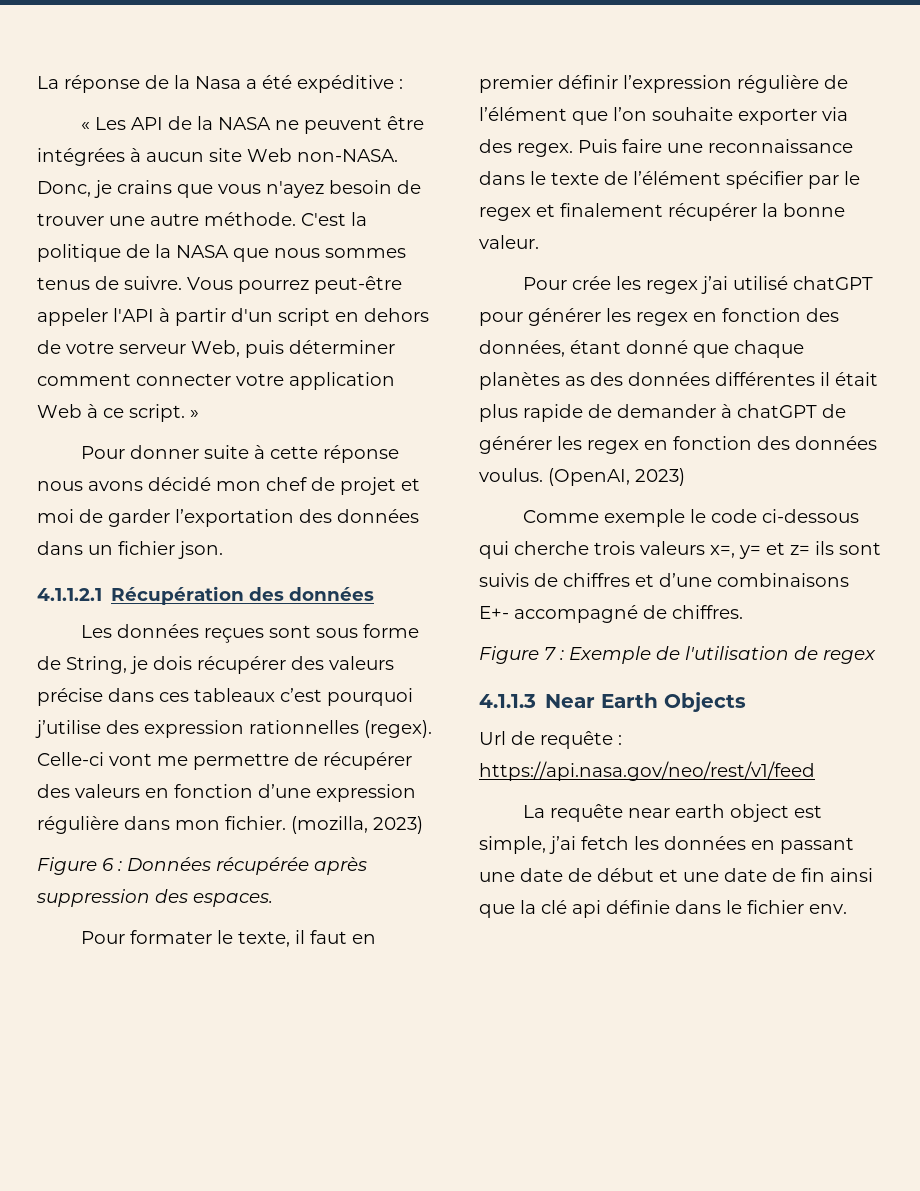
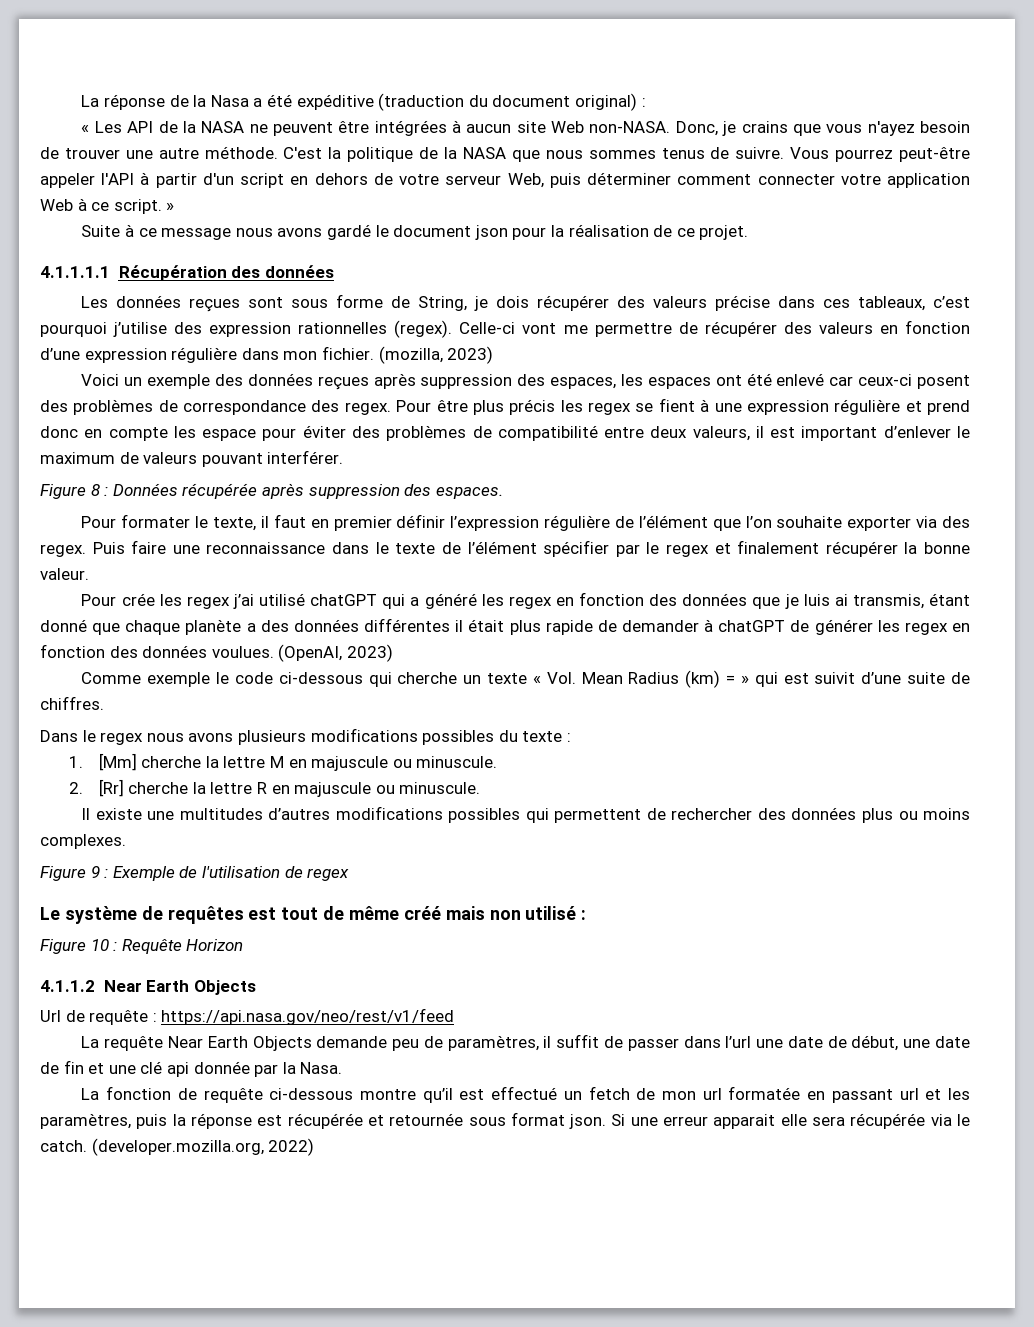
- La réponse de la Nasa a été expéditive :
+ La réponse de la Nasa a été expéditive (traduction du document original) :
- Pour donner suite à cette réponse nous avons décidé mon chef de projet et moi de garder l’exportation des données dans un fichier json.
- 4.1.1.2.1 Récupération des données
+ Suite à ce message nous avons gardé le document json pour la réalisation de ce projet.
+ 4.1.1.1.1 Récupération des données
- Les données reçues sont sous forme de String, je dois récupérer des valeurs précise dans ces tableaux c’est pourquoi j’utilise des expression rationnelles (regex).
+ Les données reçues sont sous forme de String, je dois récupérer des valeurs précise dans ces tableaux, c’est pourquoi j’utilise des expression rationnelles (regex).
- Figure 6 : Données récupérée après suppression des espaces.
+ Voici un exemple des données reçues après suppression des espaces, les espaces ont été enlevé car ceux-ci posent des problèmes de correspondance des regex. Pour être plus précis les regex se fient à une expression régulière et prend donc en compte les espace pour éviter des problèmes de compatibilité entre deux valeurs, il est important d’enlever le maximum de valeurs pouvant interférer.
+ Figure 8 : Données récupérée après suppression des espaces.
- Pour crée les regex j’ai utilisé chatGPT pour générer les regex en fonction des données, étant donné que chaque planètes as des données différentes il était plus rapide de demander à chatGPT de générer les regex en fonction des données voulus.
+ Pour crée les regex j’ai utilisé chatGPT qui a généré les regex en fonction des données que je luis ai transmis, étant donné que chaque planète a des données différentes il était plus rapide de demander à chatGPT de générer les regex en fonction des données voulues.
- Comme exemple le code ci-dessous qui cherche trois valeurs x=, y= et z= ils sont suivis de chiffres et d’une combinaisons E+- accompagné de chiffres.
- Figure 7 : Exemple de l'utilisation de regex
+ Comme exemple le code ci-dessous qui cherche un texte « Vol. Mean Radius (km) = » qui est suivit d’une suite de chiffres.
+ Dans le regex nous avons plusieurs modifications possibles du texte :
+ 1. [Mm] cherche la lettre M en majuscule ou minuscule.
+ 2. [Rr] cherche la lettre R en majuscule ou minuscule.
+ Il existe une multitudes d’autres modifications possibles qui permettent de rechercher des données plus ou moins complexes.
+ Figure 9 : Exemple de l'utilisation de regex
- 4.1.1.3 Near Earth Objects
+ Le système de requêtes est tout de même créé mais non utilisé :
+ Figure 10 : Requête Horizon
+ 4.1.1.2 Near Earth Objects
- La requête near earth object est simple, j’ai fetch les données en passant une date de début et une date de fin ainsi que la clé api définie dans le fichier env.
+ La requête Near Earth Objects demande peu de paramètres, il suffit de passer dans l’url une date de début, une date de fin et une clé api donnée par la Nasa.
+ La fonction de requête ci-dessous montre qu’il est effectué un fetch de mon url formatée en passant url et les paramètres, puis la réponse est récupérée et retournée sous format json. Si une erreur apparait elle sera récupérée via le catch. (developer.mozilla.org, 2022)

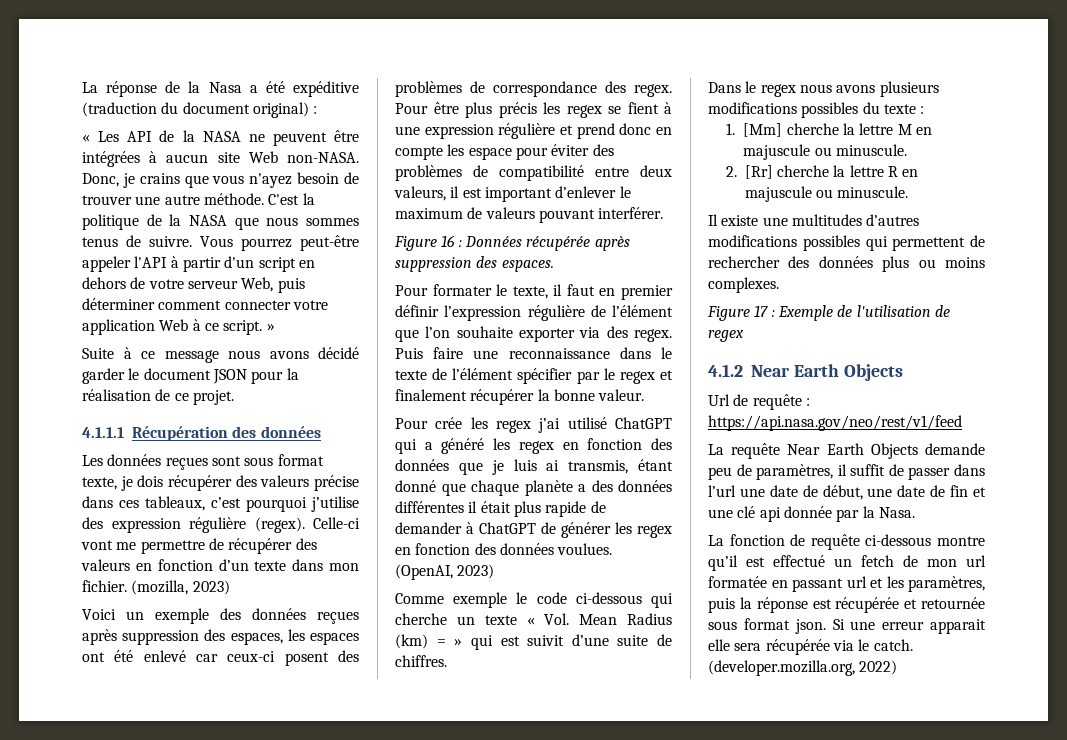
- Suite à ce message nous avons gardé le document json pour la réalisation de ce projet.
+ Suite à ce message nous avons décidé garder le document JSON pour la réalisation de ce projet.
- 4.1.1.1.1 Récupération des données
+ 4.1.1.1 Récupération des données
- Les données reçues sont sous forme de String, je dois récupérer des valeurs précise dans ces tableaux, c’est pourquoi j’utilise des expression rationnelles (regex).
+ Les données reçues sont sous format texte, je dois récupérer des valeurs précise dans ces tableaux, c’est pourquoi j’utilise des expression régulière (regex).
- Celle-ci vont me permettre de récupérer des valeurs en fonction d’une expression régulière dans mon fichier.
+ Celle-ci vont me permettre de récupérer des valeurs en fonction d’un texte dans mon fichier.
- Figure 8 : Données récupérée après suppression des espaces.
+ Figure 16 : Données récupérée après suppression des espaces.
- Pour crée les regex j’ai utilisé chatGPT qui a généré les regex en fonction des données que je luis ai transmis, étant donné que chaque planète a des données différentes il était plus rapide de demander à chatGPT de générer les regex en fonction des données voulues.
+ Pour crée les regex j’ai utilisé ChatGPT qui a généré les regex en fonction des données que je luis ai transmis, étant donné que chaque planète a des données différentes il était plus rapide de demander à ChatGPT de générer les regex en fonction des données voulues.
- Figure 9 : Exemple de l'utilisation de regex
+ Figure 17 : Exemple de l'utilisation de regex
- Le système de requêtes est tout de même créé mais non utilisé :
- Figure 10 : Requête Horizon
- 4.1.1.2 Near Earth Objects
+ 4.1.2 Near Earth Objects

